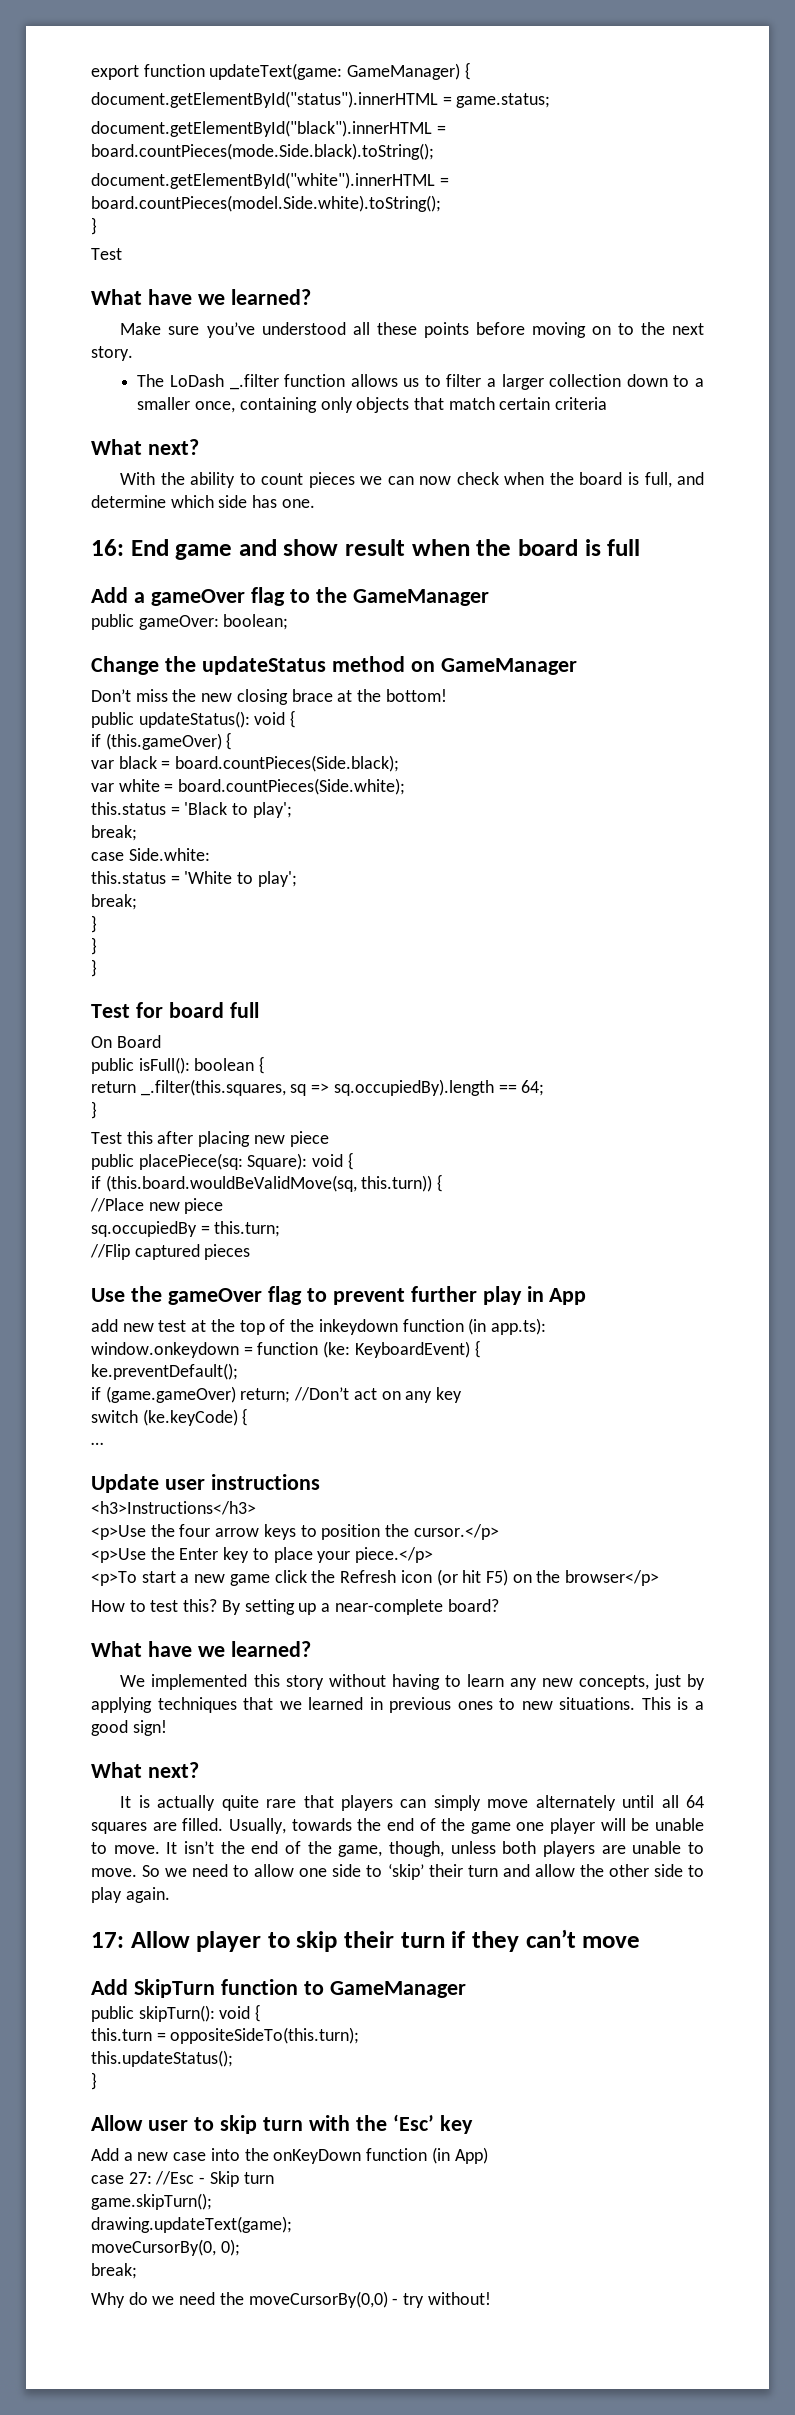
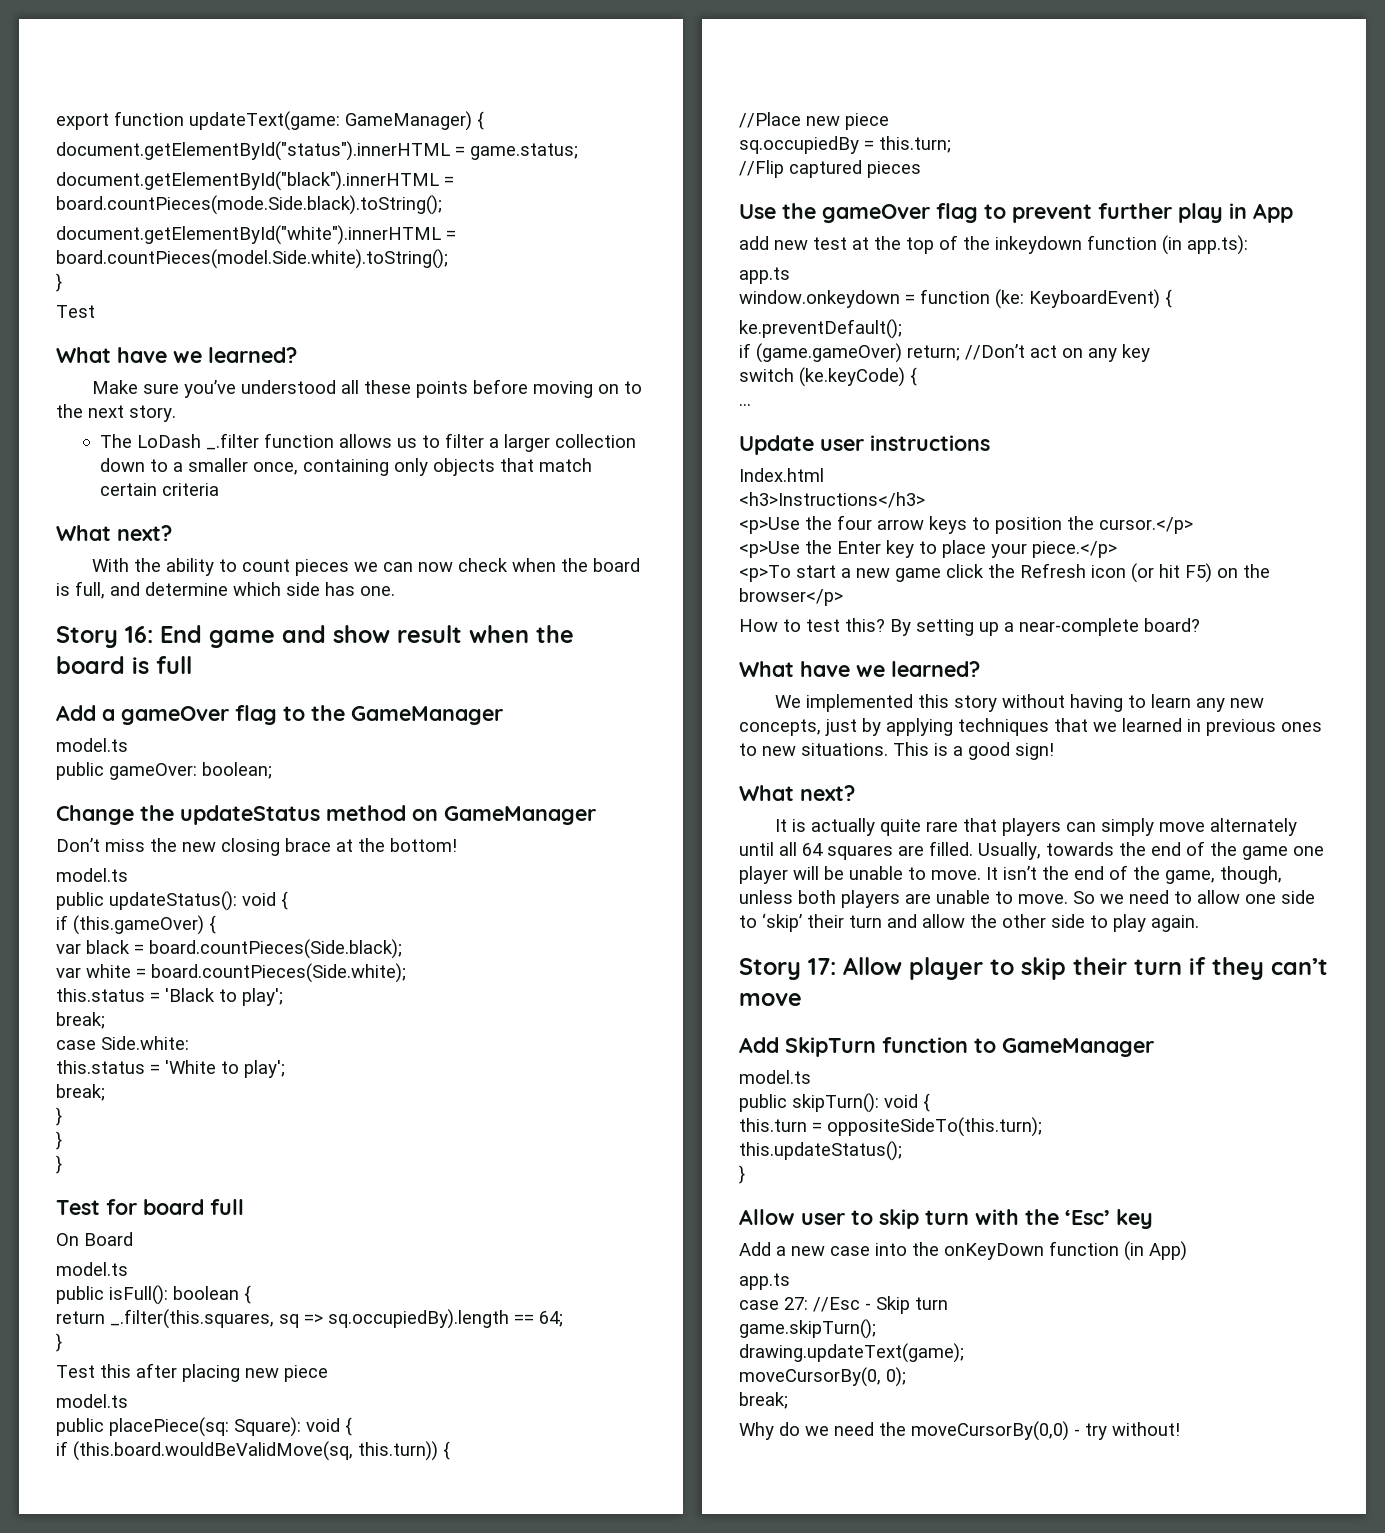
- 16: End game and show result when the board is full
+ Story 16: End game and show result when the board is full
  Add a gameOver flag to the GameManager
+ model.ts
  Don’t miss the new closing brace at the bottom!
+ model.ts
  On Board
+ model.ts
  Test this after placing new piece
+ model.ts
  add new test at the top of the inkeydown function (in app.ts):
+ app.ts
+ Index.html
- 17: Allow player to skip their turn if they can’t move
+ Story 17: Allow player to skip their turn if they can’t move
  Add SkipTurn function to GameManager
+ model.ts
  Add a new case into the onKeyDown function (in App)
+ app.ts

